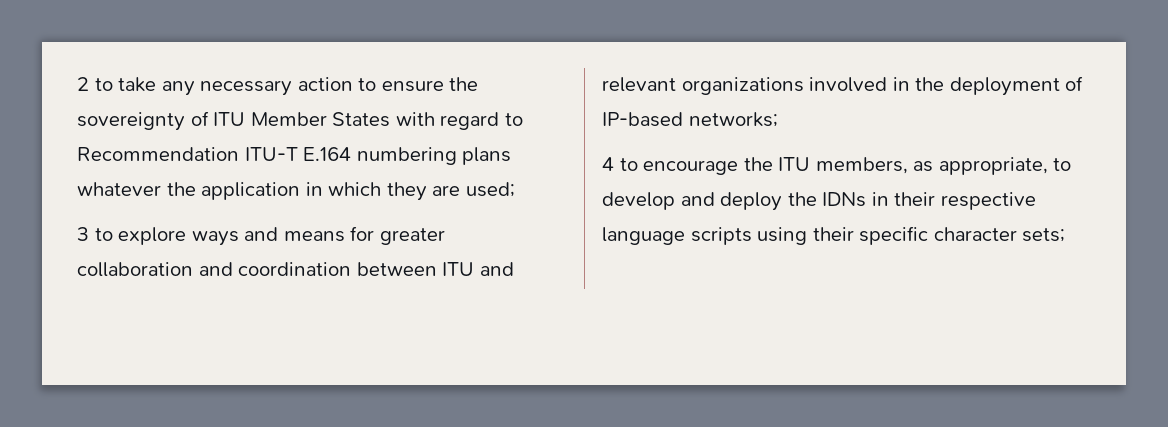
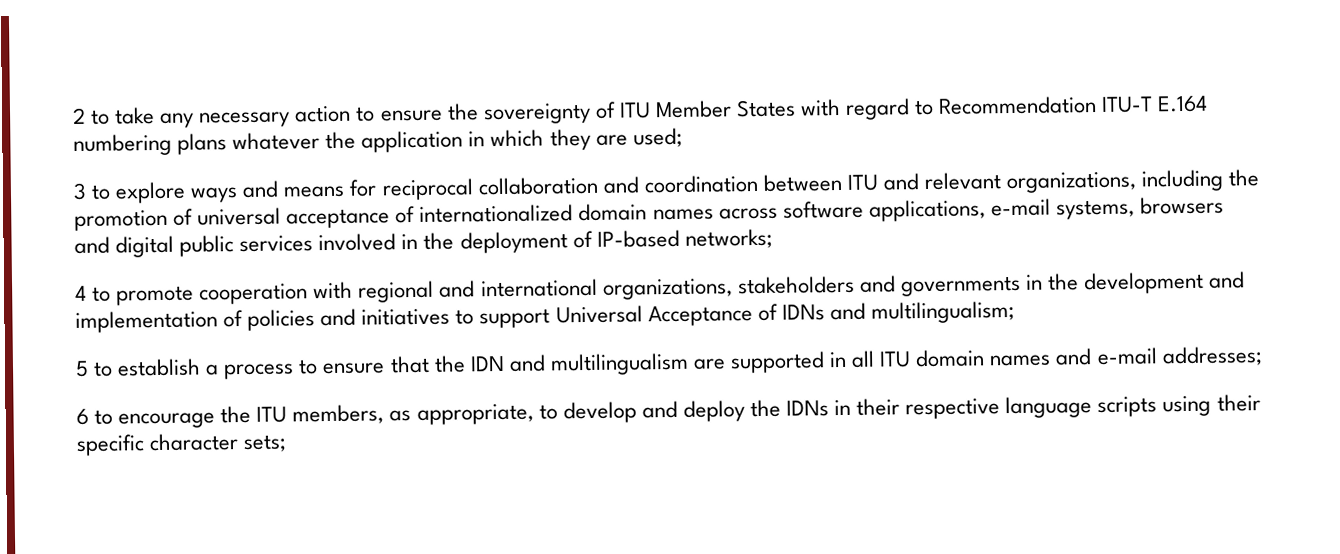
- 3 to explore ways and means for greater collaboration and coordination between ITU and relevant organizations involved in the deployment of IP-based networks;
+ 3 to explore ways and means for reciprocal collaboration and coordination between ITU and relevant organizations, including the promotion of universal acceptance of internationalized domain names across software applications, e-mail systems, browsers and digital public services involved in the deployment of IP-based networks;
- 4 to encourage the ITU members, as appropriate, to develop and deploy the IDNs in their respective language scripts using their specific character sets;
+ 4 to promote cooperation with regional and international organizations, stakeholders and governments in the development and implementation of policies and initiatives to support Universal Acceptance of IDNs and multilingualism;
+ 5 to establish a process to ensure that the IDN and multilingualism are supported in all ITU domain names and e-mail addresses;
+ 6 to encourage the ITU members, as appropriate, to develop and deploy the IDNs in their respective language scripts using their specific character sets;

